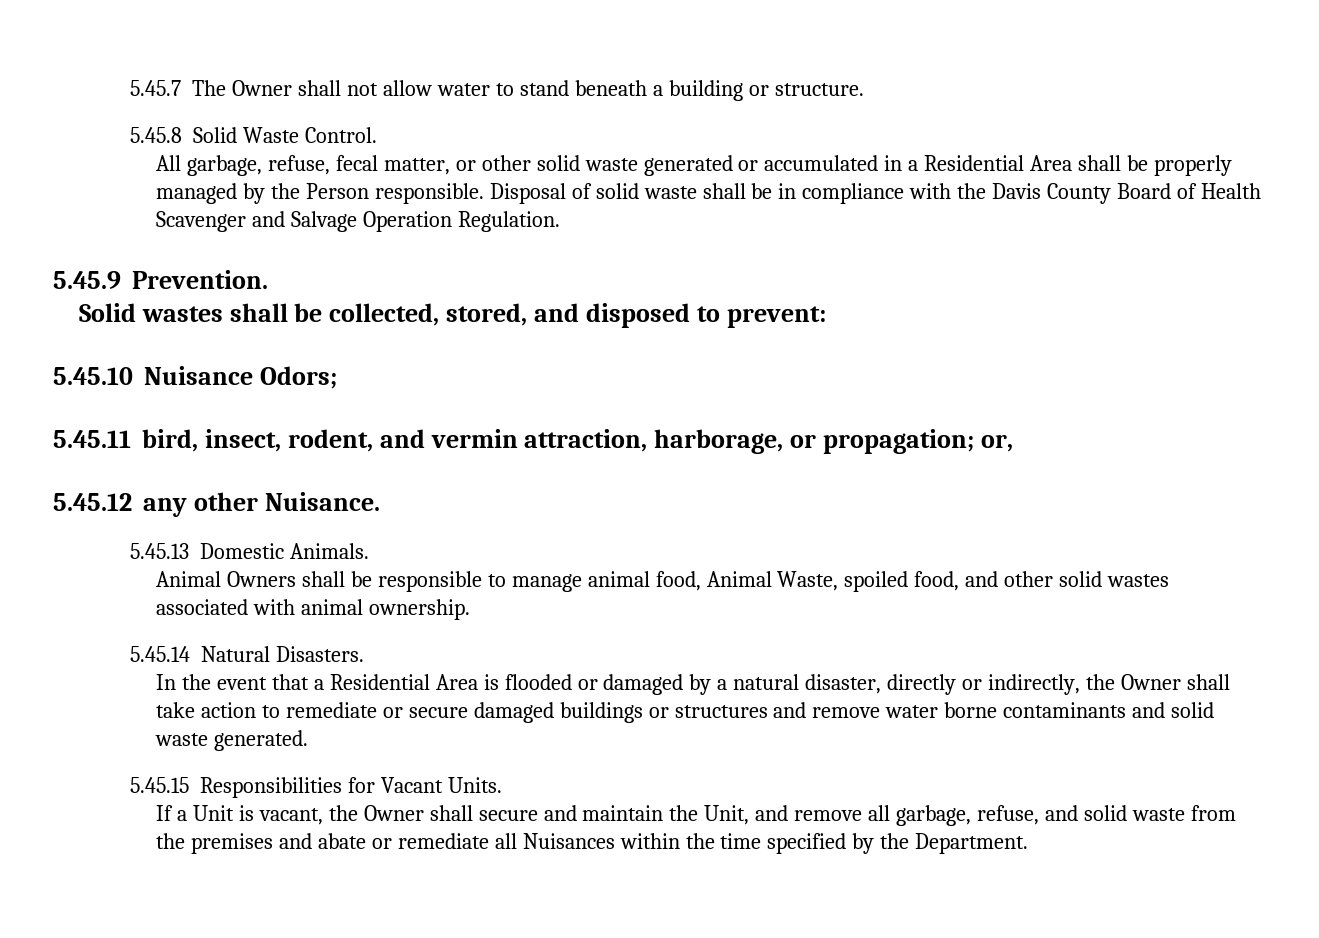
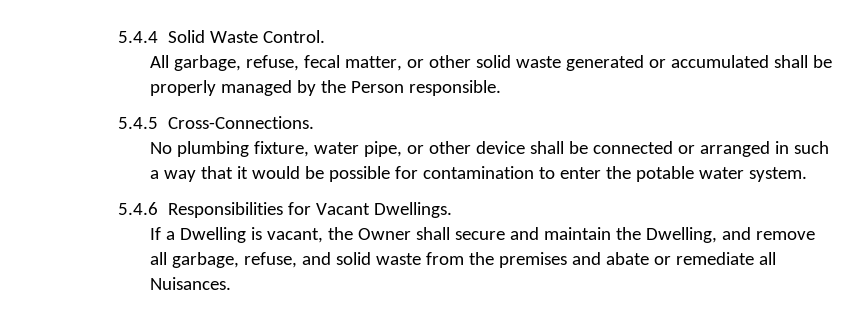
- 5.45.7 The Owner shall not allow water to stand beneath a building or structure.
- 5.45.8 Solid Waste Control.
+ 5.4.4 Solid Waste Control.
- All garbage, refuse, fecal matter, or other solid waste generated or accumulated in a Residential Area shall be properly managed by the Person responsible. Disposal of solid waste shall be in compliance with the Davis County Board of Health Scavenger and Salvage Operation Regulation.
- 5.45.9 Prevention.
- Solid wastes shall be collected, stored, and disposed to prevent:
- 5.45.10 Nuisance Odors;
- 5.45.11 bird, insect, rodent, and vermin attraction, harborage, or propagation; or,
- 5.45.12 any other Nuisance.
- 5.45.13 Domestic Animals.
- Animal Owners shall be responsible to manage animal food, Animal Waste, spoiled food, and other solid wastes associated with animal ownership.
- 5.45.14 Natural Disasters.
- In the event that a Residential Area is flooded or damaged by a natural disaster, directly or indirectly, the Owner shall take action to remediate or secure damaged buildings or structures and remove water borne contaminants and solid waste generated.
- 5.45.15 Responsibilities for Vacant Units.
+ All garbage, refuse, fecal matter, or other solid waste generated or accumulated shall be properly managed by the Person responsible.
+ 5.4.5 Cross-Connections.
+ No plumbing fixture, water pipe, or other device shall be connected or arranged in such a way that it would be possible for contamination to enter the potable water system.
+ 5.4.6 Responsibilities for Vacant Dwellings.
- If a Unit is vacant, the Owner shall secure and maintain the Unit, and remove all garbage, refuse, and solid waste from the premises and abate or remediate all Nuisances within the time specified by the Department.
+ If a Dwelling is vacant, the Owner shall secure and maintain the Dwelling, and remove all garbage, refuse, and solid waste from the premises and abate or remediate all Nuisances.

